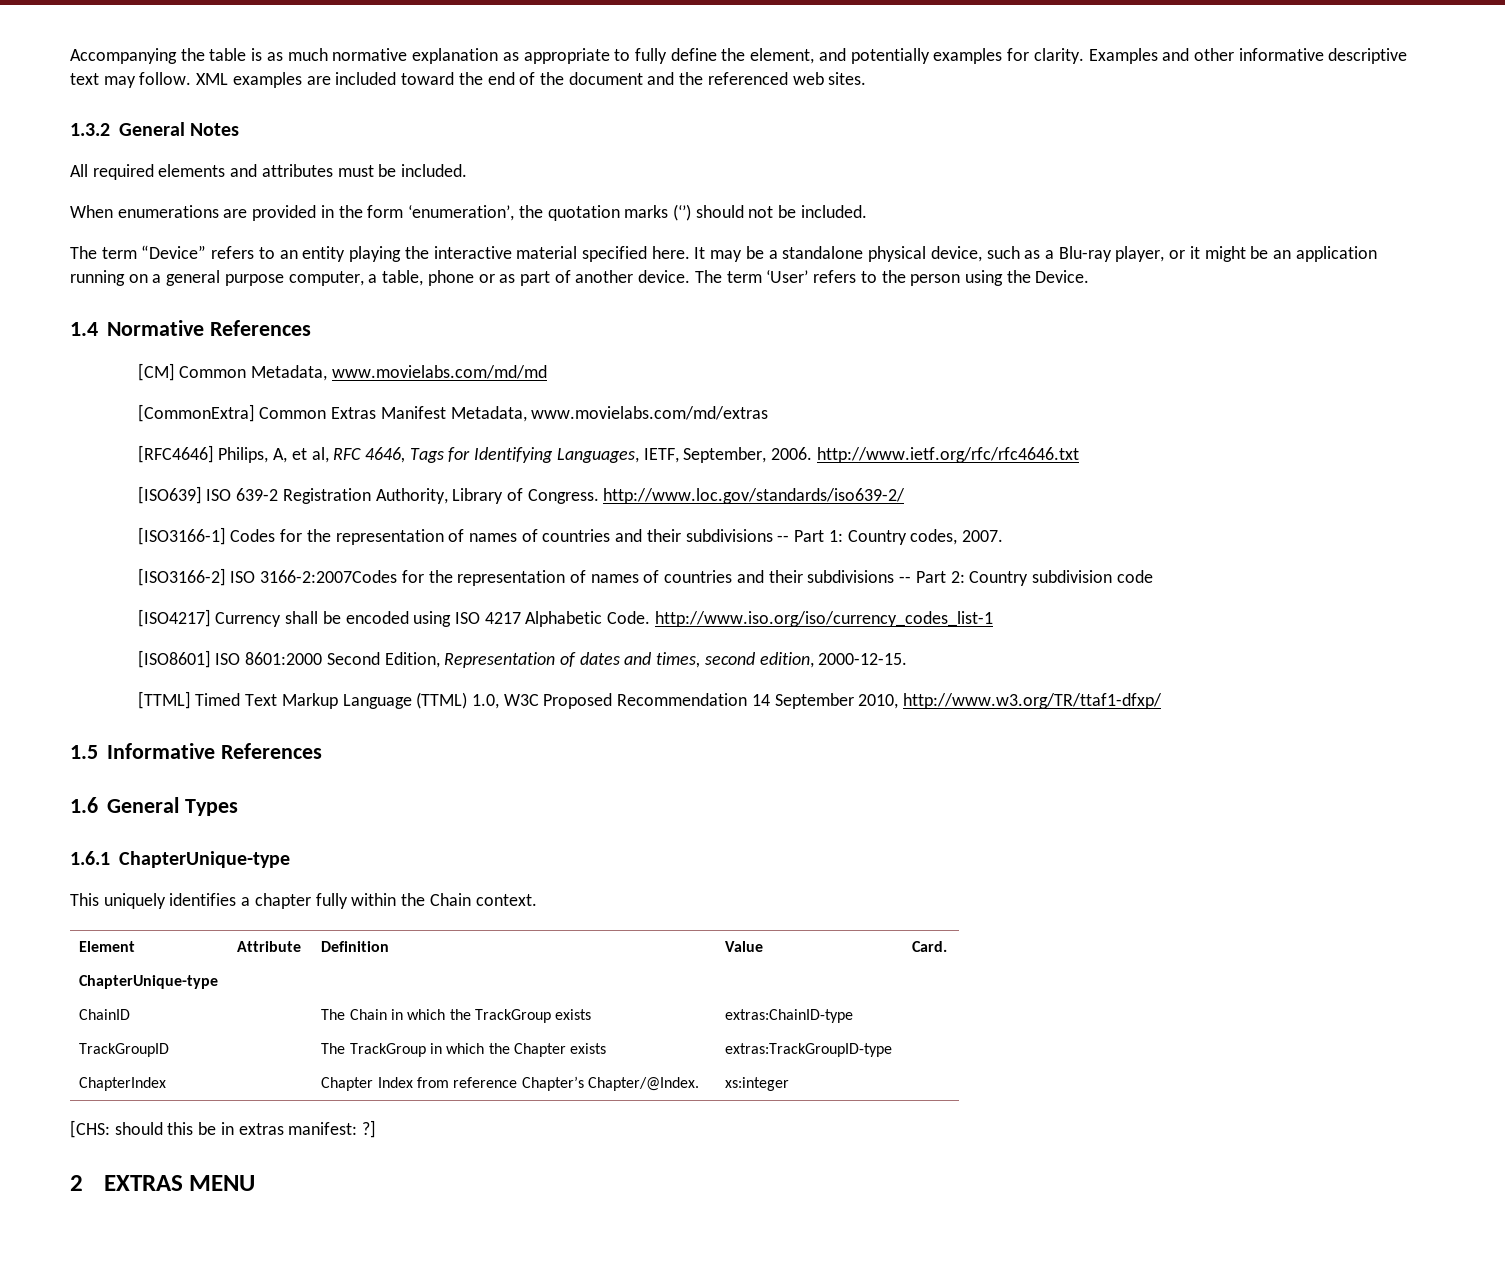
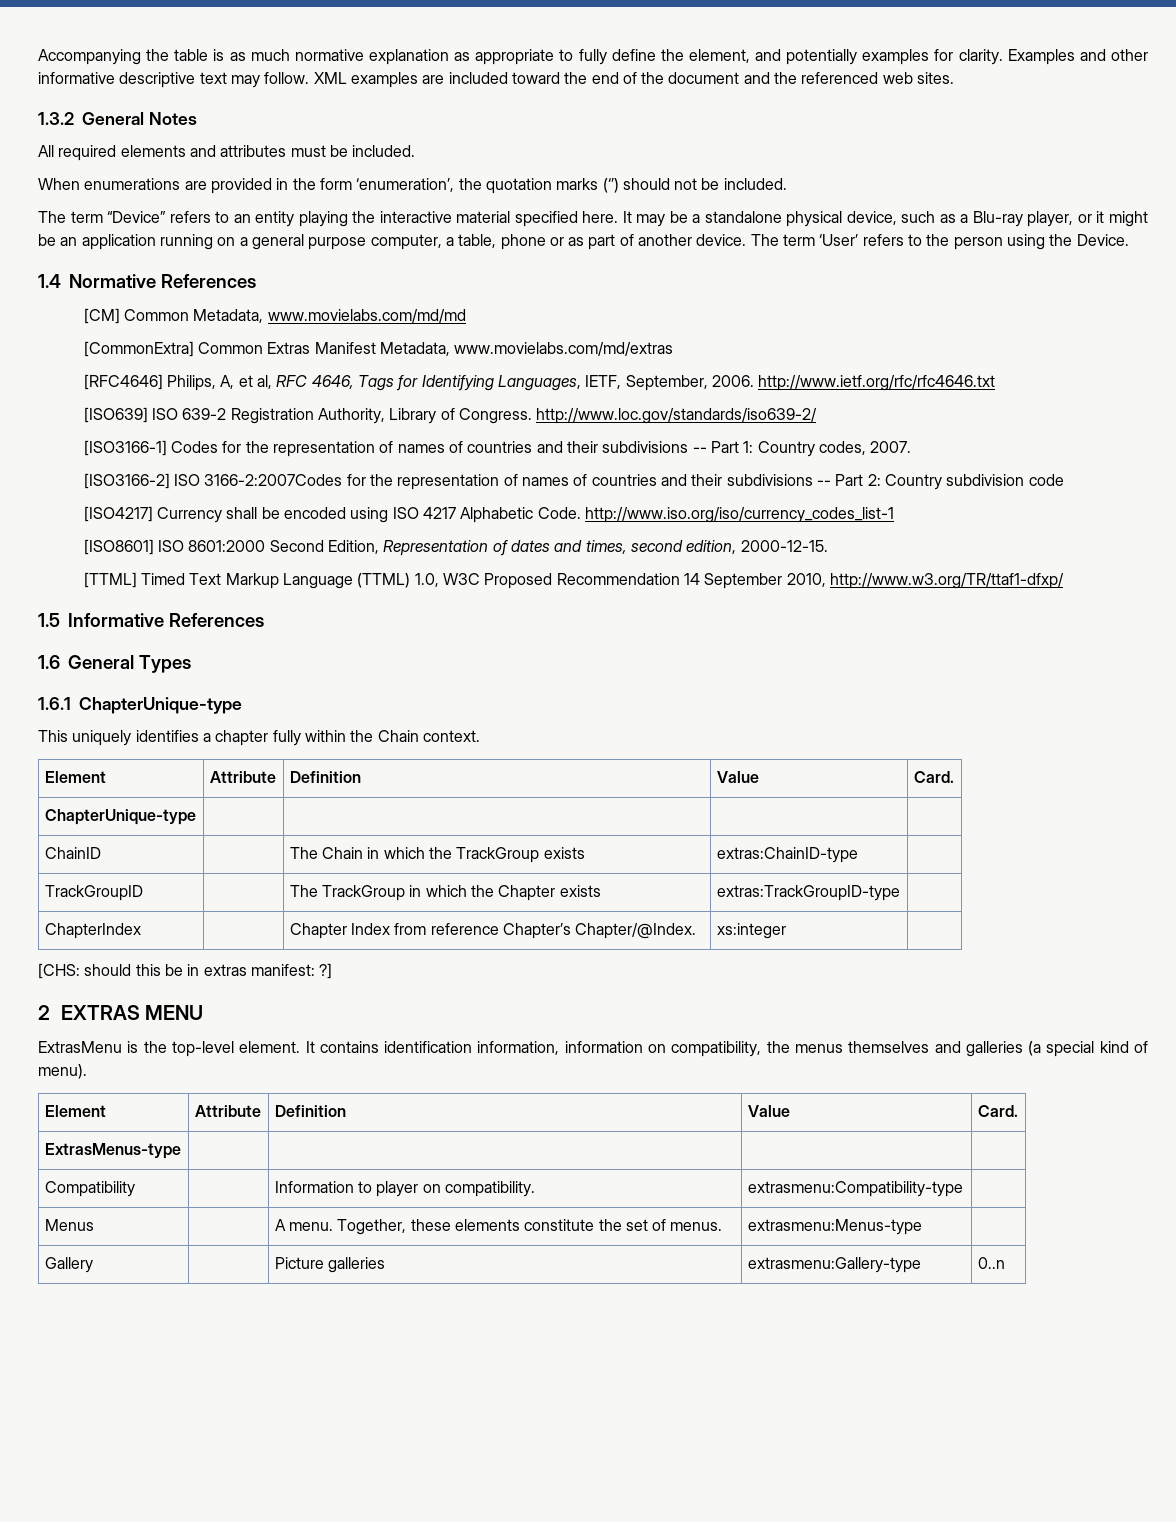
+ ExtrasMenu is the top-level element. It contains identification information, information on compatibility, the menus themselves and galleries (a special kind of menu).
+ Element | Attribute | Definition | Value | Card.
+ ExtrasMenus-type | | | |
+ Compatibility | | Information to player on compatibility. | extrasmenu:Compatibility-type |
+ Menus | | A menu. Together, these elements constitute the set of menus. | extrasmenu:Menus-type |
+ Gallery | | Picture galleries | extrasmenu:Gallery-type | 0..n

